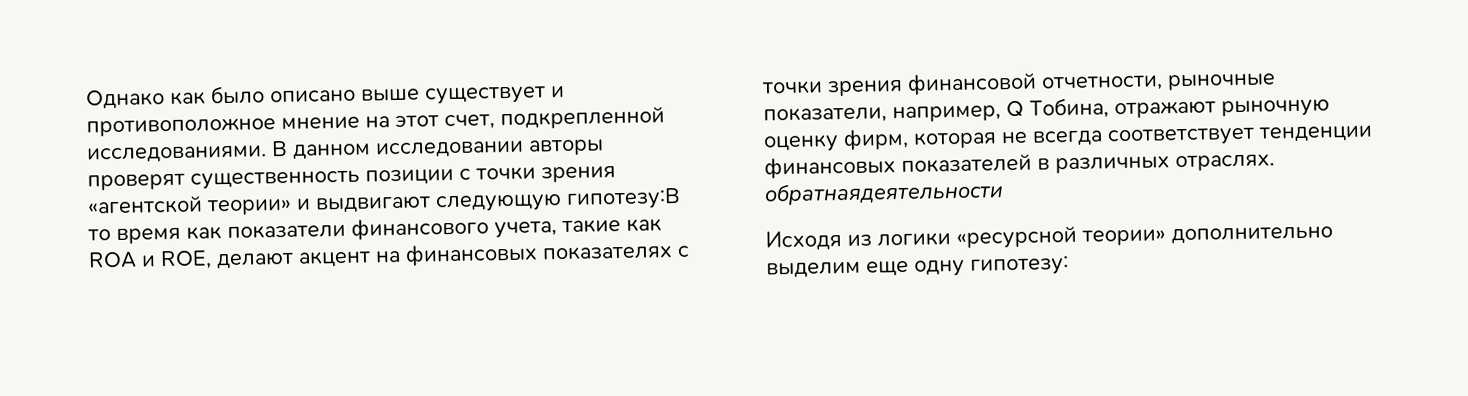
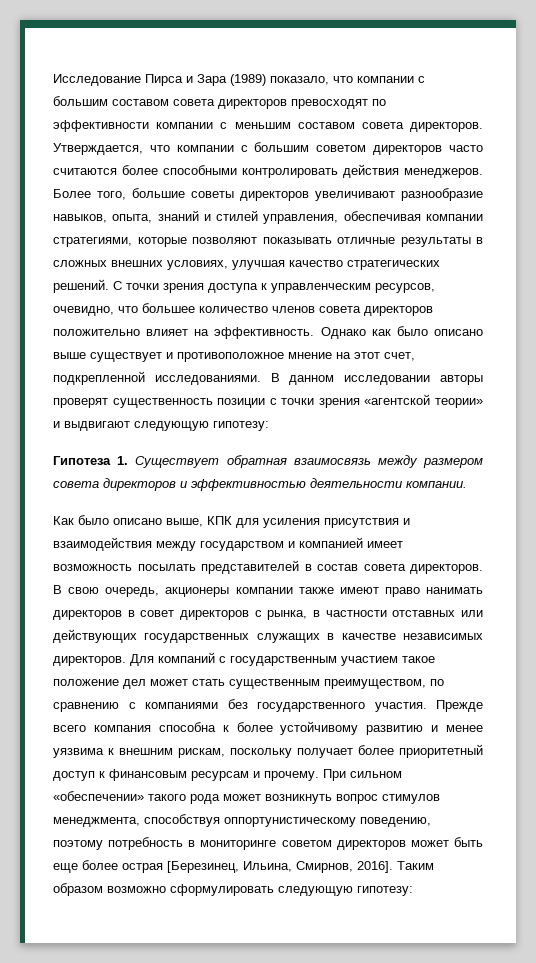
+ Исследование Пирса и Зара (1989) показало, что компании с большим составом совета директоров превосходят по эффективности компании с меньшим составом совета директоров. Утверждается, что компании с большим советом директоров часто считаются более способными контролировать действия менеджеров. Более того, большие советы директоров увеличивают разнообразие навыков, опыта, знаний и стилей управления, обеспечивая компании стратегиями, которые позволяют показывать отличные результаты в сложных внешних условиях, улучшая качество стратегических решений. С точки зрения доступа к управленческим ресурсов, очевидно, что большее количество членов совета директоров положительно влияет на эффективность.
- В данном исследовании авторы проверят существенность позиции с точки зрения «агентской теории» и выдвигают следующую гипотезу:В то время как показатели финансового учета, такие как ROA и ROE, делают акцент на финансовых показателях с точки зрения финансовой отчетности, рыночные показатели, например, Q Тобина, отражают рыночную оценку фирм, которая не всегда соответствует тенденции финансовых показателей в различных отраслях. обратнаядеятельности
- Исходя из логики «ресурсной теории» дополнительно выделим еще одну гипотезу:
+ В данном исследовании авторы проверят существенность позиции с точки зрения «агентской теории» и выдвигают следующую гипотезу:
+ Гипотеза 1. Существует обратная взаимосвязь между размером совета директоров и эффективностью деятельности компании.
+ Как было описано выше, КПК для усиления присутствия и взаимодействия между государством и компанией имеет возможность посылать представителей в состав совета директоров. В свою очередь, акционеры компании также имеют право нанимать директоров в совет директоров с рынка, в частности отставных или действующих государственных служащих в качестве независимых директоров. Для компаний с государственным участием такое положение дел может стать существенным преимуществом, по сравнению с компаниями без государственного участия. Прежде всего компания способна к более устойчивому развитию и менее уязвима к внешним рискам, поскольку получает более приоритетный доступ к финансовым ресурсам и прочему. При сильном «обеспечении» такого рода может возникнуть вопрос стимулов менеджмента, способствуя оппортунистическому поведению, поэтому потребность в мониторинге советом директоров может быть еще более острая [Березинец, Ильина, Смирнов, 2016]. Таким образом возможно сформулировать следующую гипотезу:

